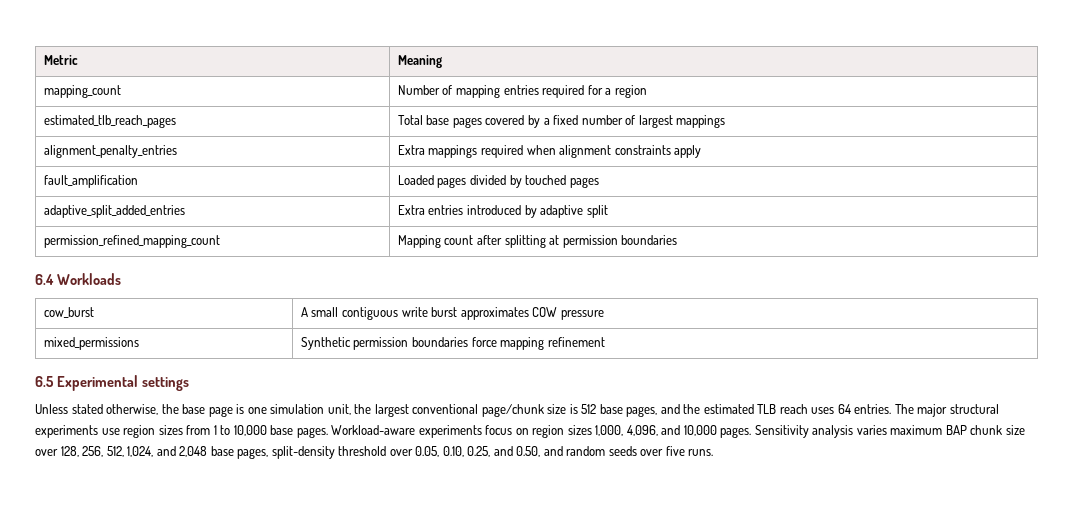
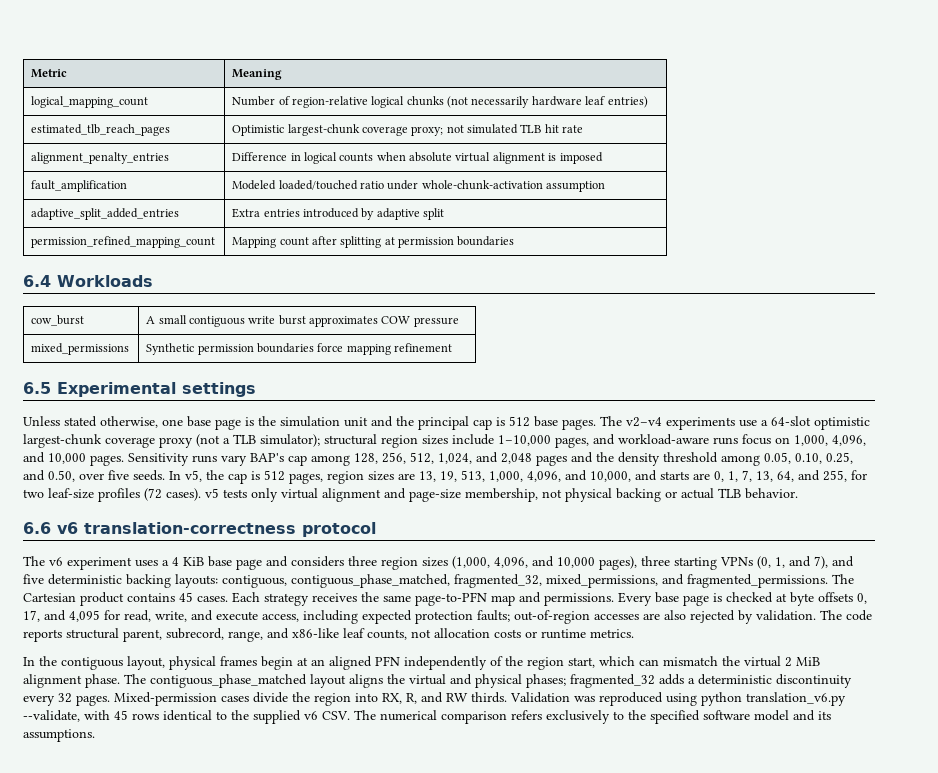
- mapping_count | Number of mapping entries required for a region
- estimated_tlb_reach_pages | Total base pages covered by a fixed number of largest mappings
- alignment_penalty_entries | Extra mappings required when alignment constraints apply
- fault_amplification | Loaded pages divided by touched pages
+ logical_mapping_count | Number of region-relative logical chunks (not necessarily hardware leaf entries)
+ estimated_tlb_reach_pages | Optimistic largest-chunk coverage proxy; not simulated TLB hit rate
+ alignment_penalty_entries | Difference in logical counts when absolute virtual alignment is imposed
+ fault_amplification | Modeled loaded/touched ratio under whole-chunk-activation assumption
- Unless stated otherwise, the base page is one simulation unit, the largest conventional page/chunk size is 512 base pages, and the estimated TLB reach uses 64 entries. The major structural experiments use region sizes from 1 to 10,000 base pages. Workload-aware experiments focus on region sizes 1,000, 4,096, and 10,000 pages.
+ Unless stated otherwise, one base page is the simulation unit and the principal cap is 512 base pages. The v2–v4 experiments use a 64-slot optimistic largest-chunk coverage proxy (not a TLB simulator); structural region sizes include 1–10,000 pages, and workload-aware runs focus on 1,000, 4,096, and 10,000 pages.
- Sensitivity analysis varies maximum BAP chunk size over 128, 256, 512, 1,024, and 2,048 base pages, split-density threshold over 0.05, 0.10, 0.25, and 0.50, and random seeds over five runs.
+ Sensitivity runs vary BAP's cap among 128, 256, 512, 1,024, and 2,048 pages and the density threshold among 0.05, 0.10, 0.25, and 0.50, over five seeds. In v5, the cap is 512 pages, region sizes are 13, 19, 513, 1,000, 4,096, and 10,000, and starts are 0, 1, 7, 13, 64, and 255, for two leaf-size profiles (72 cases). v5 tests only virtual alignment and page-size membership, not physical backing or actual TLB behavior.
+ 6.6 v6 translation-correctness protocol
+ The v6 experiment uses a 4 KiB base page and considers three region sizes (1,000, 4,096, and 10,000 pages), three starting VPNs (0, 1, and 7), and five deterministic backing layouts: contiguous, contiguous_phase_matched, fragmented_32, mixed_permissions, and fragmented_permissions. The Cartesian product contains 45 cases. Each strategy receives the same page-to-PFN map and permissions. Every base page is checked at byte offsets 0, 17, and 4,095 for read, write, and execute access, including expected protection faults; out-of-region accesses are also rejected by validation. The code reports structural parent, subrecord, range, and x86-like leaf counts, not allocation costs or runtime metrics.
+ In the contiguous layout, physical frames begin at an aligned PFN independently of the region start, which can mismatch the virtual 2 MiB alignment phase. The contiguous_phase_matched layout aligns the virtual and physical phases; fragmented_32 adds a deterministic discontinuity every 32 pages. Mixed-permission cases divide the region into RX, R, and RW thirds. Validation was reproduced using python translation_v6.py --validate, with 45 rows identical to the supplied v6 CSV. The numerical comparison refers exclusively to the specified software model and its assumptions.

